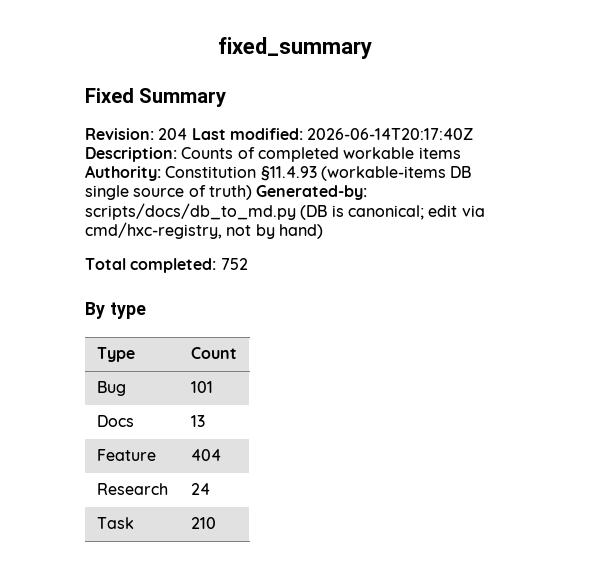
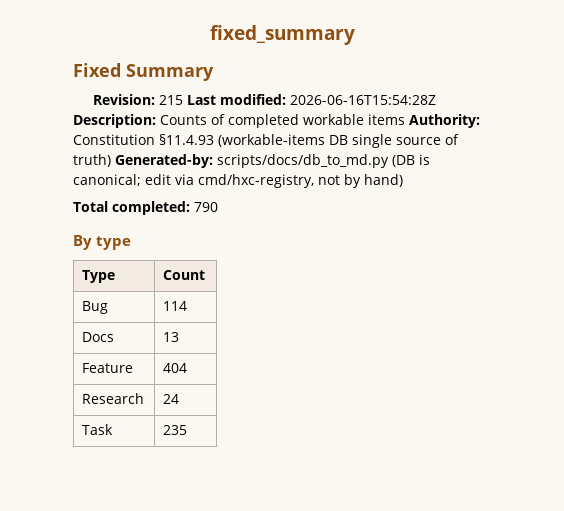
- Revision: 204 Last modified: 2026-06-14T20:17:40Z Description: Counts of completed workable items Authority: Constitution §11.4.93 (workable-items DB single source of truth) Generated-by: scripts/docs/db_to_md.py (DB is canonical; edit via cmd/hxc-registry, not by hand)
+ Revision: 215 Last modified: 2026-06-16T15:54:28Z Description: Counts of completed workable items Authority: Constitution §11.4.93 (workable-items DB single source of truth) Generated-by: scripts/docs/db_to_md.py (DB is canonical; edit via cmd/hxc-registry, not by hand)
- Total completed: 752
+ Total completed: 790
- Bug | 101
+ Bug | 114
- Task | 210
+ Task | 235

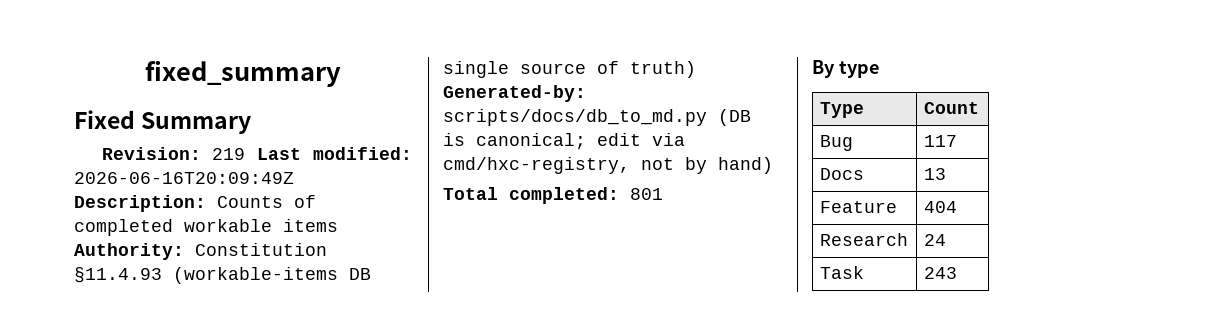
- Revision: 215 Last modified: 2026-06-16T15:54:28Z Description: Counts of completed workable items Authority: Constitution §11.4.93 (workable-items DB single source of truth) Generated-by: scripts/docs/db_to_md.py (DB is canonical; edit via cmd/hxc-registry, not by hand)
+ Revision: 219 Last modified: 2026-06-16T20:09:49Z Description: Counts of completed workable items Authority: Constitution §11.4.93 (workable-items DB single source of truth) Generated-by: scripts/docs/db_to_md.py (DB is canonical; edit via cmd/hxc-registry, not by hand)
- Total completed: 790
+ Total completed: 801
- Bug | 114
+ Bug | 117
- Task | 235
+ Task | 243

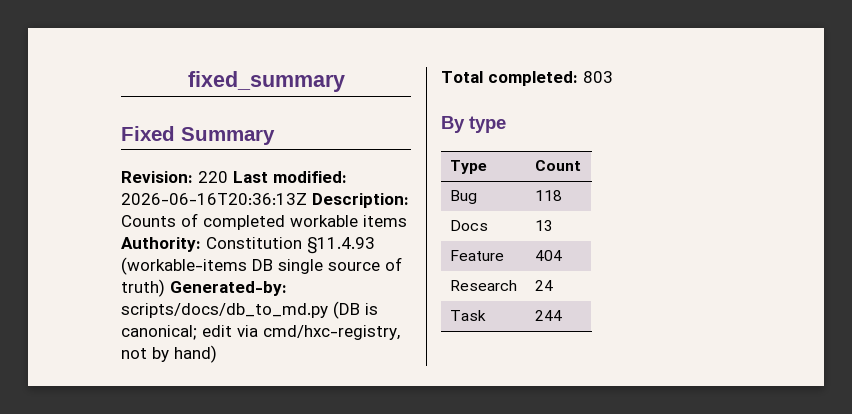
- Revision: 219 Last modified: 2026-06-16T20:09:49Z Description: Counts of completed workable items Authority: Constitution §11.4.93 (workable-items DB single source of truth) Generated-by: scripts/docs/db_to_md.py (DB is canonical; edit via cmd/hxc-registry, not by hand)
+ Revision: 220 Last modified: 2026-06-16T20:36:13Z Description: Counts of completed workable items Authority: Constitution §11.4.93 (workable-items DB single source of truth) Generated-by: scripts/docs/db_to_md.py (DB is canonical; edit via cmd/hxc-registry, not by hand)
- Total completed: 801
+ Total completed: 803
- Bug | 117
+ Bug | 118
- Task | 243
+ Task | 244

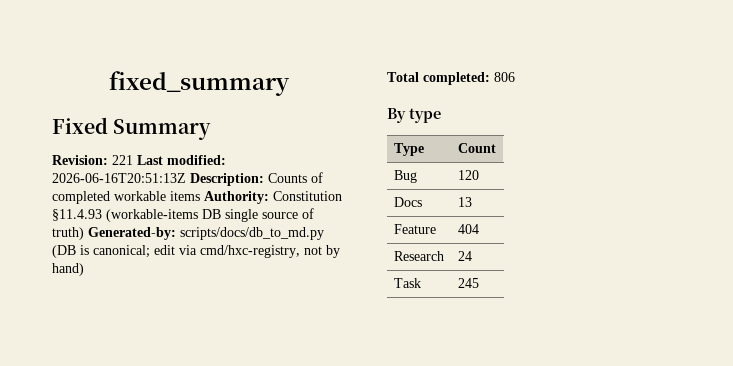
- Revision: 220 Last modified: 2026-06-16T20:36:13Z Description: Counts of completed workable items Authority: Constitution §11.4.93 (workable-items DB single source of truth) Generated-by: scripts/docs/db_to_md.py (DB is canonical; edit via cmd/hxc-registry, not by hand)
+ Revision: 221 Last modified: 2026-06-16T20:51:13Z Description: Counts of completed workable items Authority: Constitution §11.4.93 (workable-items DB single source of truth) Generated-by: scripts/docs/db_to_md.py (DB is canonical; edit via cmd/hxc-registry, not by hand)
- Total completed: 803
+ Total completed: 806
- Bug | 118
+ Bug | 120
- Task | 244
+ Task | 245

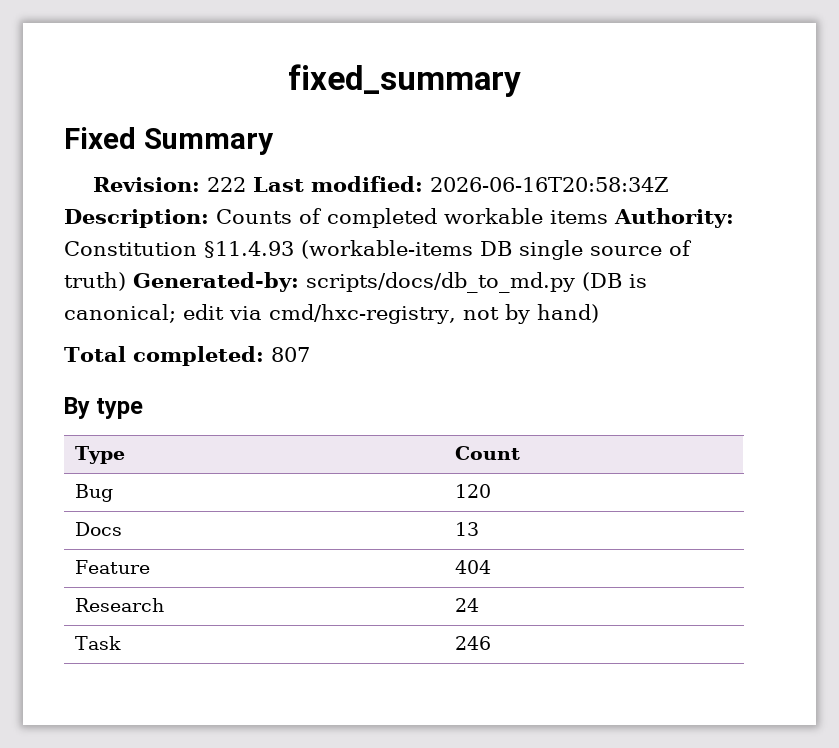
- Revision: 221 Last modified: 2026-06-16T20:51:13Z Description: Counts of completed workable items Authority: Constitution §11.4.93 (workable-items DB single source of truth) Generated-by: scripts/docs/db_to_md.py (DB is canonical; edit via cmd/hxc-registry, not by hand)
+ Revision: 222 Last modified: 2026-06-16T20:58:34Z Description: Counts of completed workable items Authority: Constitution §11.4.93 (workable-items DB single source of truth) Generated-by: scripts/docs/db_to_md.py (DB is canonical; edit via cmd/hxc-registry, not by hand)
- Total completed: 806
+ Total completed: 807
- Task | 245
+ Task | 246

